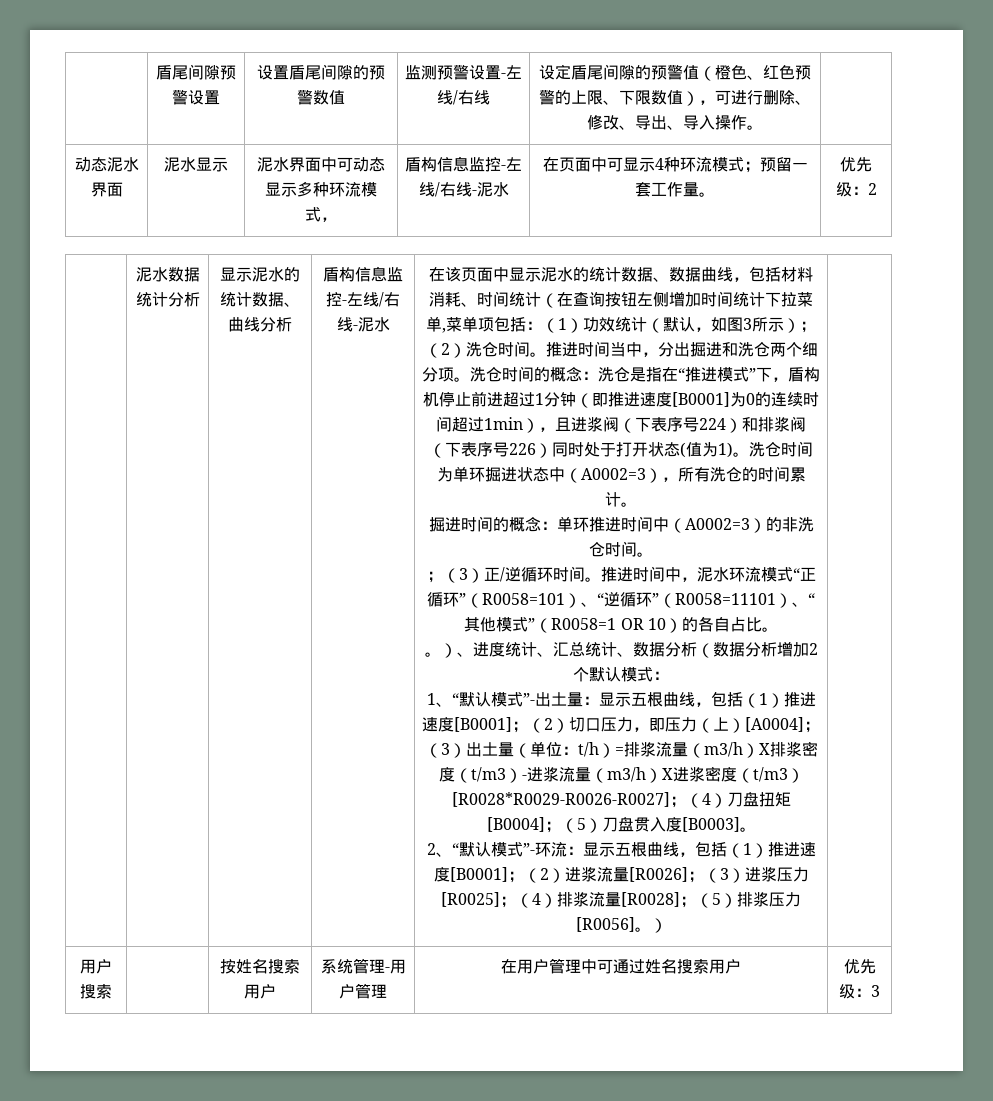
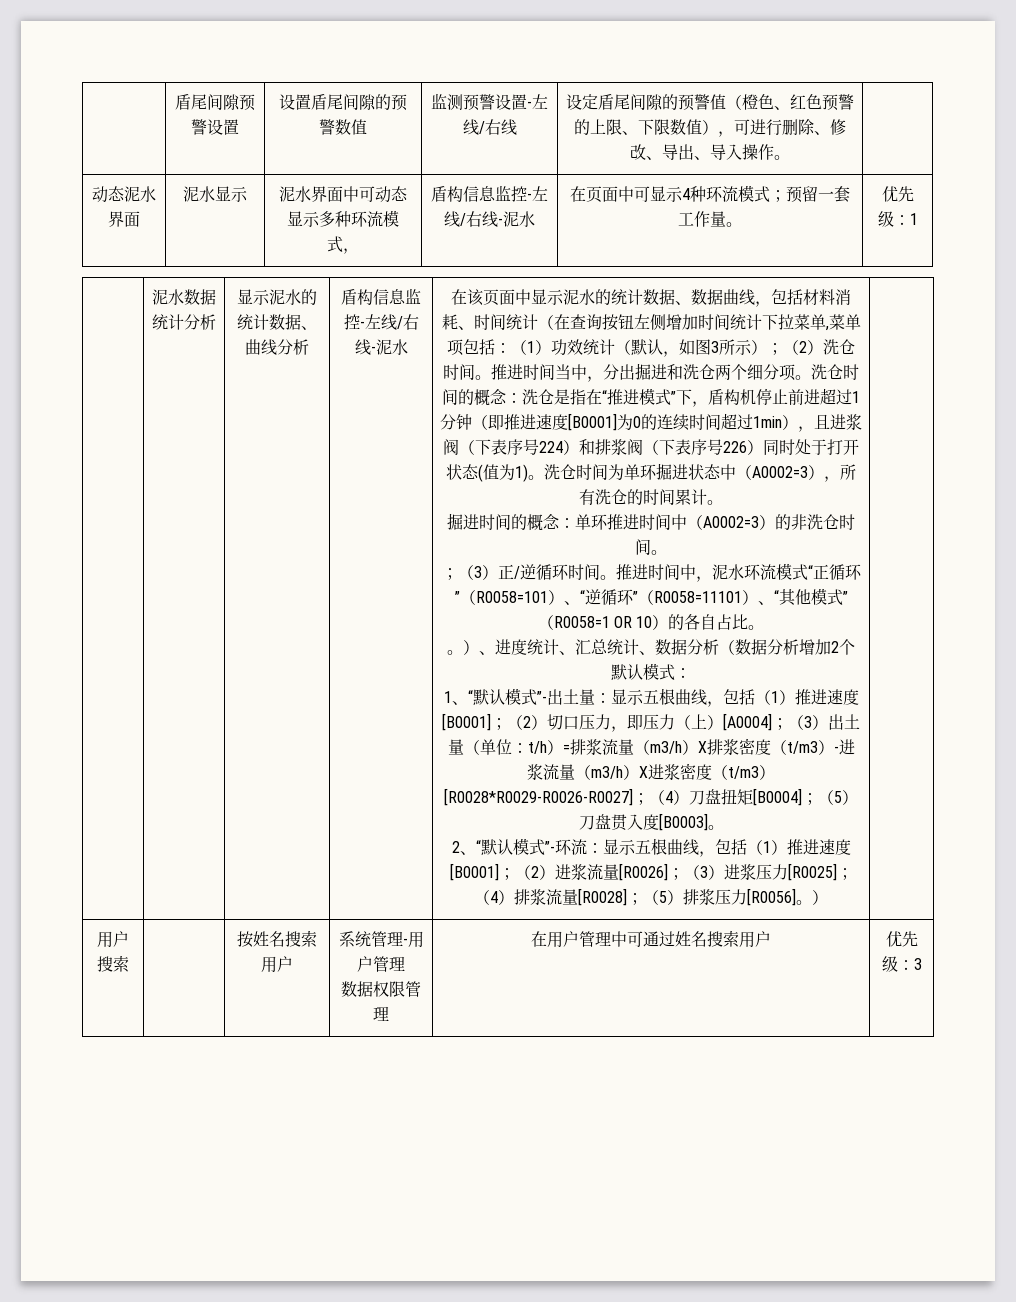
- 动态泥水界面 | 泥水显示 | 泥水界面中可动态显示多种环流模式， | 盾构信息监控-左线/右线-泥水 | 在页面中可显示4种环流模式；预留一套工作量。 | 优先级：2
+ 动态泥水界面 | 泥水显示 | 泥水界面中可动态显示多种环流模式， | 盾构信息监控-左线/右线-泥水 | 在页面中可显示4种环流模式；预留一套工作量。 | 优先级：1
- 用户搜索 | | 按姓名搜索用户 | 系统管理-用户管理 | 在用户管理中可通过姓名搜索用户 | 优先级：3
+ 用户搜索 | | 按姓名搜索用户 | 系统管理-用户管理
+ 数据权限管理 | 在用户管理中可通过姓名搜索用户 | 优先级：3

